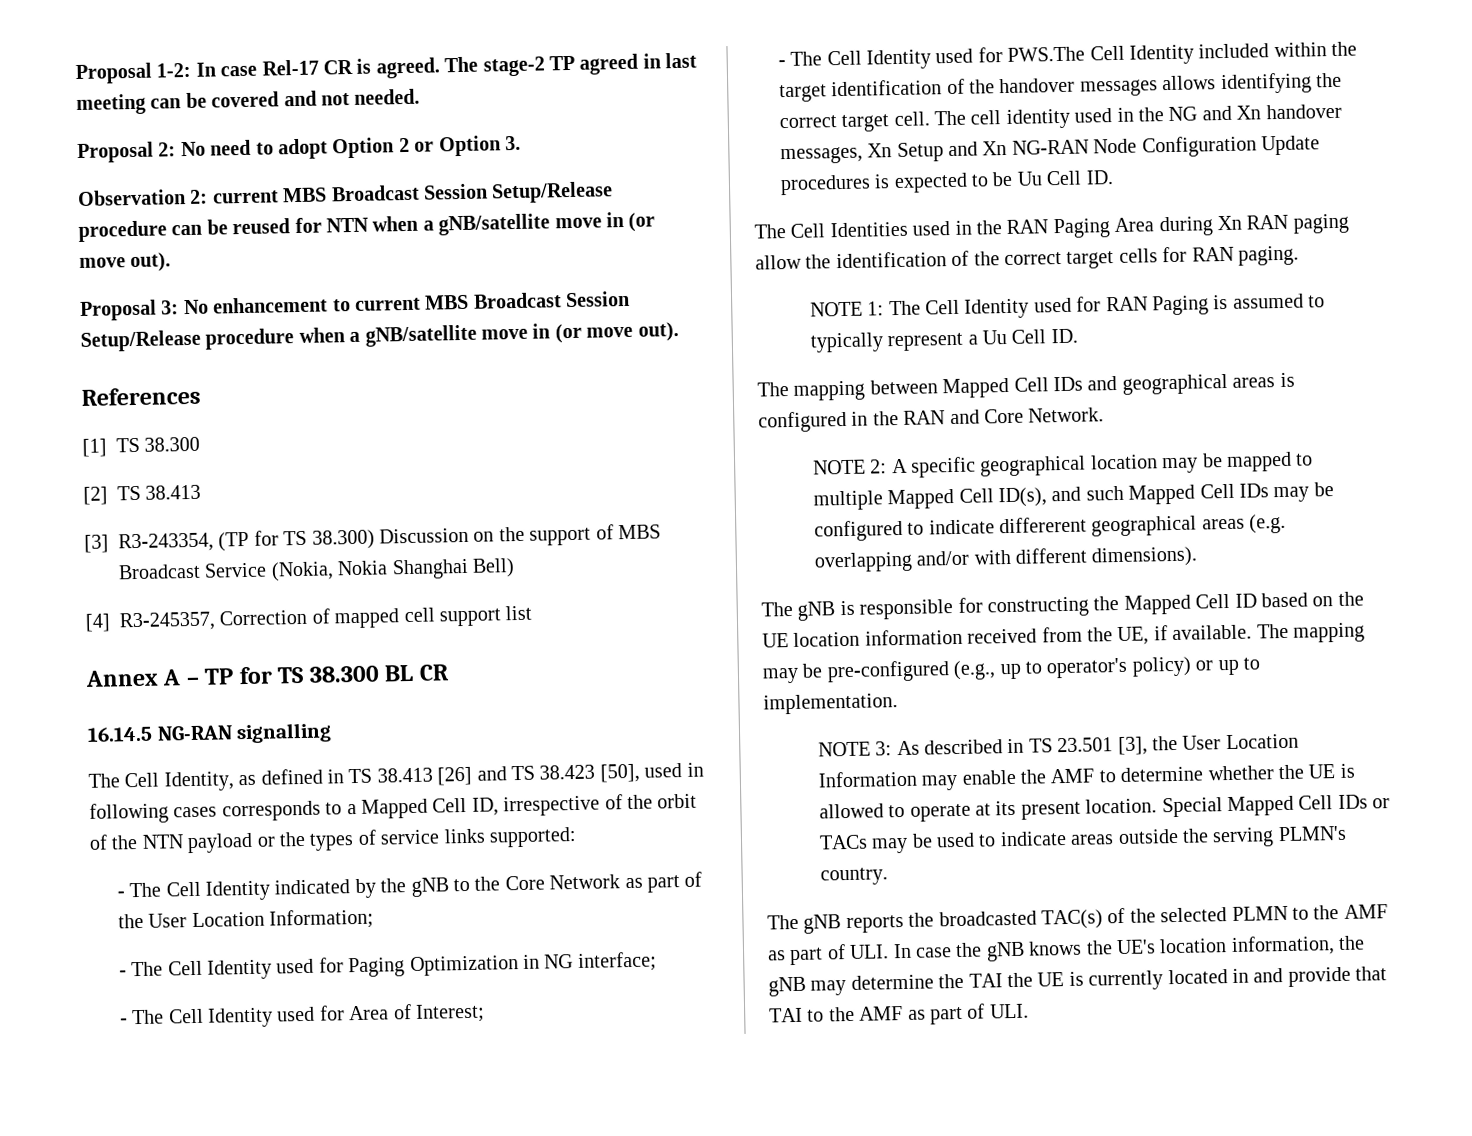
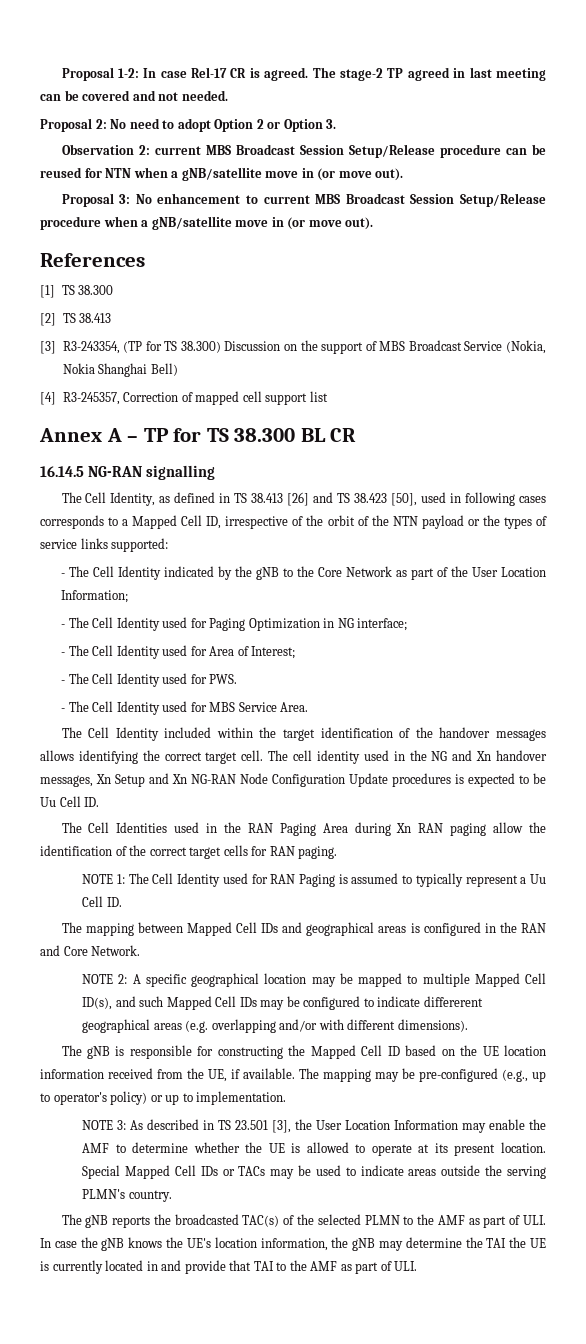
- - The Cell Identity used for PWS.The Cell Identity included within the target identification of the handover messages allows identifying the correct target cell.
+ - The Cell Identity used for PWS.
+ - The Cell Identity used for MBS Service Area.
+ The Cell Identity included within the target identification of the handover messages allows identifying the correct target cell.

